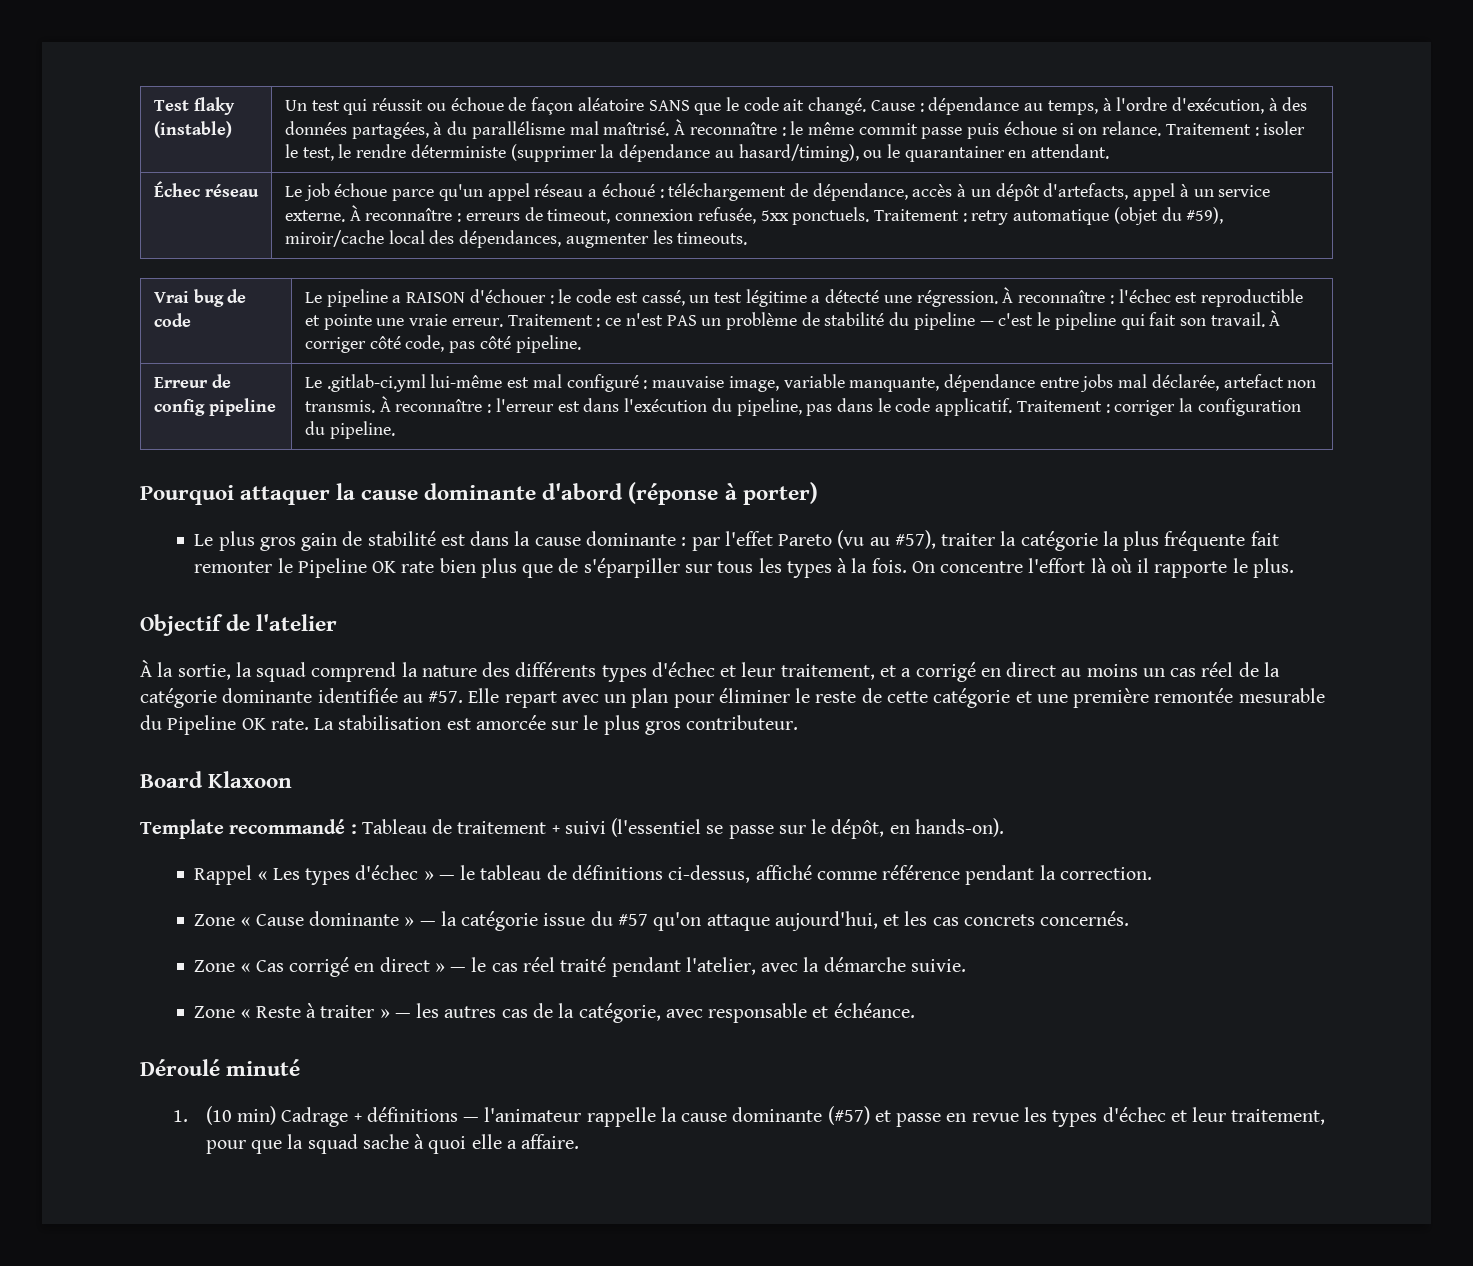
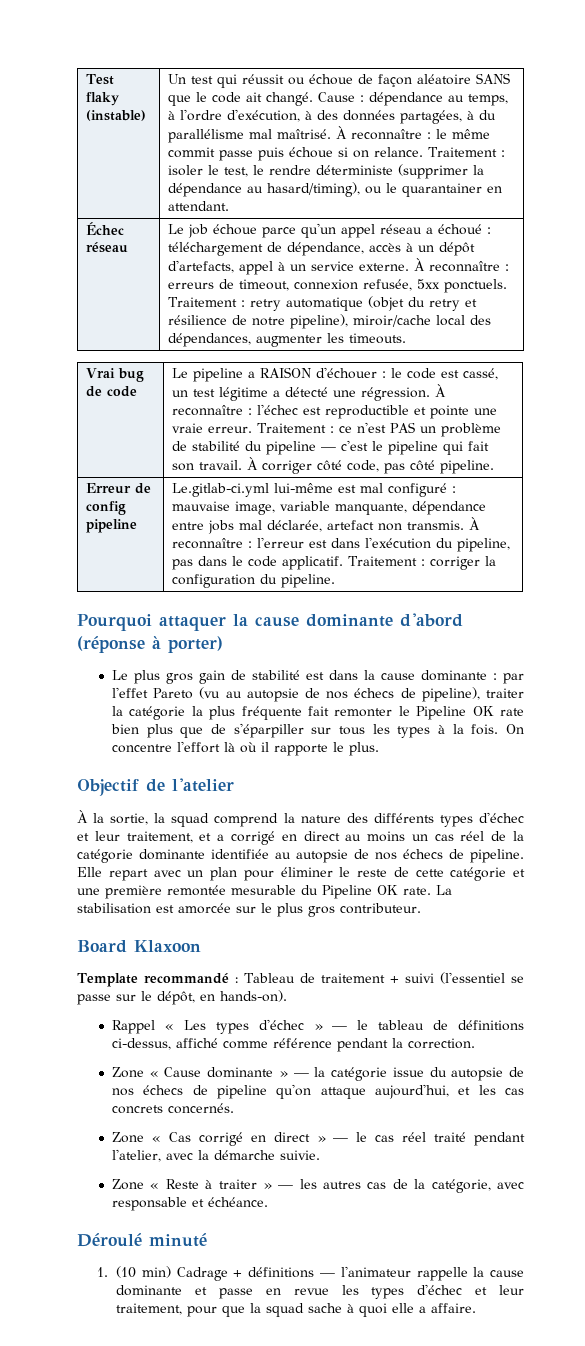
- Traitement : retry automatique (objet du #59), miroir/cache local des dépendances, augmenter les timeouts.
+ Traitement : retry automatique (objet du retry et résilience de notre pipeline), miroir/cache local des dépendances, augmenter les timeouts.
- Le .gitlab-ci.yml lui-même est mal configuré : mauvaise image, variable manquante, dépendance entre jobs mal déclarée, artefact non transmis.
+ Le.gitlab-ci.yml lui-même est mal configuré : mauvaise image, variable manquante, dépendance entre jobs mal déclarée, artefact non transmis.
- Le plus gros gain de stabilité est dans la cause dominante : par l'effet Pareto (vu au #57), traiter la catégorie la plus fréquente fait remonter le Pipeline OK rate bien plus que de s'éparpiller sur tous les types à la fois.
+ Le plus gros gain de stabilité est dans la cause dominante : par l'effet Pareto (vu au autopsie de nos échecs de pipeline), traiter la catégorie la plus fréquente fait remonter le Pipeline OK rate bien plus que de s'éparpiller sur tous les types à la fois.
- À la sortie, la squad comprend la nature des différents types d'échec et leur traitement, et a corrigé en direct au moins un cas réel de la catégorie dominante identifiée au #57.
+ À la sortie, la squad comprend la nature des différents types d'échec et leur traitement, et a corrigé en direct au moins un cas réel de la catégorie dominante identifiée au autopsie de nos échecs de pipeline.
- Zone « Cause dominante » — la catégorie issue du #57 qu'on attaque aujourd'hui, et les cas concrets concernés.
+ Zone « Cause dominante » — la catégorie issue du autopsie de nos échecs de pipeline qu'on attaque aujourd'hui, et les cas concrets concernés.
- 1. (10 min) Cadrage + définitions — l'animateur rappelle la cause dominante (#57) et passe en revue les types d'échec et leur traitement, pour que la squad sache à quoi elle a affaire.
+ 1. (10 min) Cadrage + définitions — l'animateur rappelle la cause dominante et passe en revue les types d'échec et leur traitement, pour que la squad sache à quoi elle a affaire.

